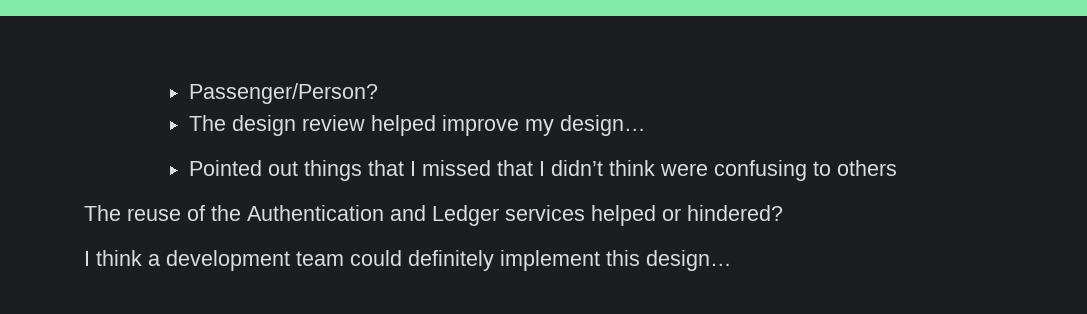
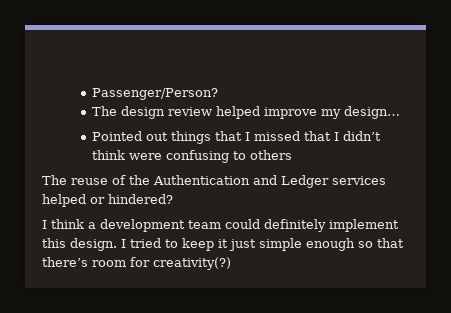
- I think a development team could definitely implement this design…
+ I think a development team could definitely implement this design. I tried to keep it just simple enough so that there’s room for creativity(?)

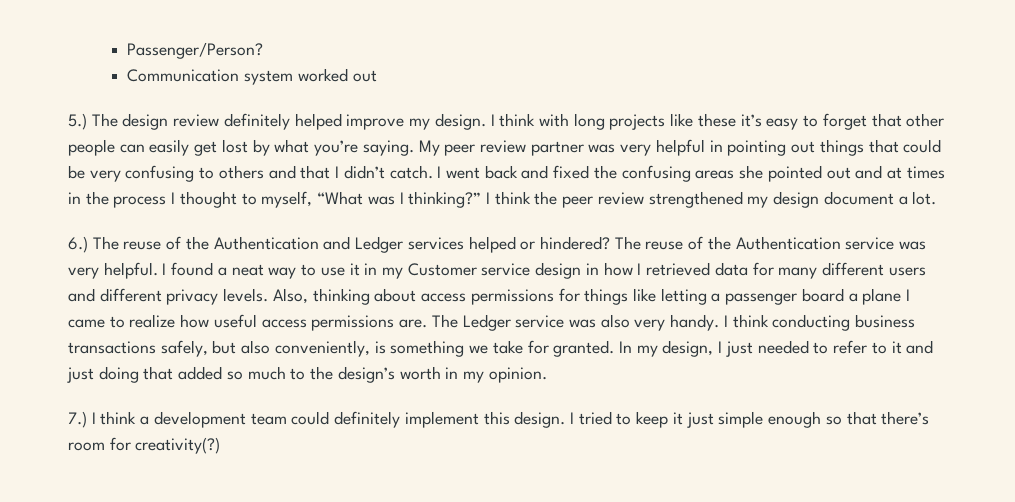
- The design review helped improve my design…
- Pointed out things that I missed that I didn’t think were confusing to others
- The reuse of the Authentication and Ledger services helped or hindered?
- I think a development team could definitely implement this design.
+ Communication system worked out
+ 5.) The design review definitely helped improve my design. I think with long projects like these it’s easy to forget that other people can easily get lost by what you’re saying. My peer review partner was very helpful in pointing out things that could be very confusing to others and that I didn’t catch. I went back and fixed the confusing areas she pointed out and at times in the process I thought to myself, “What was I thinking?” I think the peer review strengthened my design document a lot.
+ 6.) The reuse of the Authentication and Ledger services helped or hindered? The reuse of the Authentication service was very helpful. I found a neat way to use it in my Customer service design in how I retrieved data for many different users and different privacy levels. Also, thinking about access permissions for things like letting a passenger board a plane I came to realize how useful access permissions are. The Ledger service was also very handy. I think conducting business transactions safely, but also conveniently, is something we take for granted. In my design, I just needed to refer to it and just doing that added so much to the design’s worth in my opinion.
+ 7.) I think a development team could definitely implement this design.

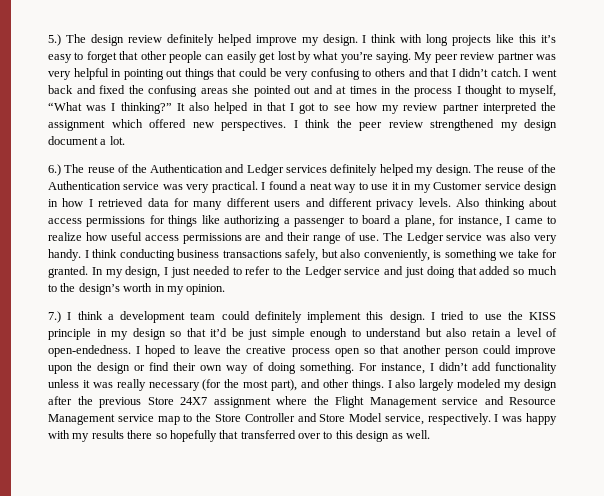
- Passenger/Person?
- Communication system worked out
- I think with long projects like these it’s easy to forget that other people can easily get lost by what you’re saying.
+ I think with long projects like this it’s easy to forget that other people can easily get lost by what you’re saying.
+ It also helped in that I got to see how my review partner interpreted the assignment which offered new perspectives.
- 6.) The reuse of the Authentication and Ledger services helped or hindered?
+ 6.) The reuse of the Authentication and Ledger services definitely helped my design.
- The reuse of the Authentication service was very helpful.
+ The reuse of the Authentication service was very practical.
- Also, thinking about access permissions for things like letting a passenger board a plane I came to realize how useful access permissions are.
+ Also thinking about access permissions for things like authorizing a passenger to board a plane, for instance, I came to realize how useful access permissions are and their range of use.
- In my design, I just needed to refer to it and just doing that added so much to the design’s worth in my opinion.
+ In my design, I just needed to refer to the Ledger service and just doing that added so much to the design’s worth in my opinion.
- I tried to keep it just simple enough so that there’s room for creativity(?)
+ I tried to use the KISS principle in my design so that it’d be just simple enough to understand but also retain a level of open-endedness. I hoped to leave the creative process open so that another person could improve upon the design or find their own way of doing something. For instance, I didn’t add functionality unless it was really necessary (for the most part), and other things. I also largely modeled my design after the previous Store 24X7 assignment where the Flight Management service and Resource Management service map to the Store Controller and Store Model service, respectively. I was happy with my results there so hopefully that transferred over to this design as well.

